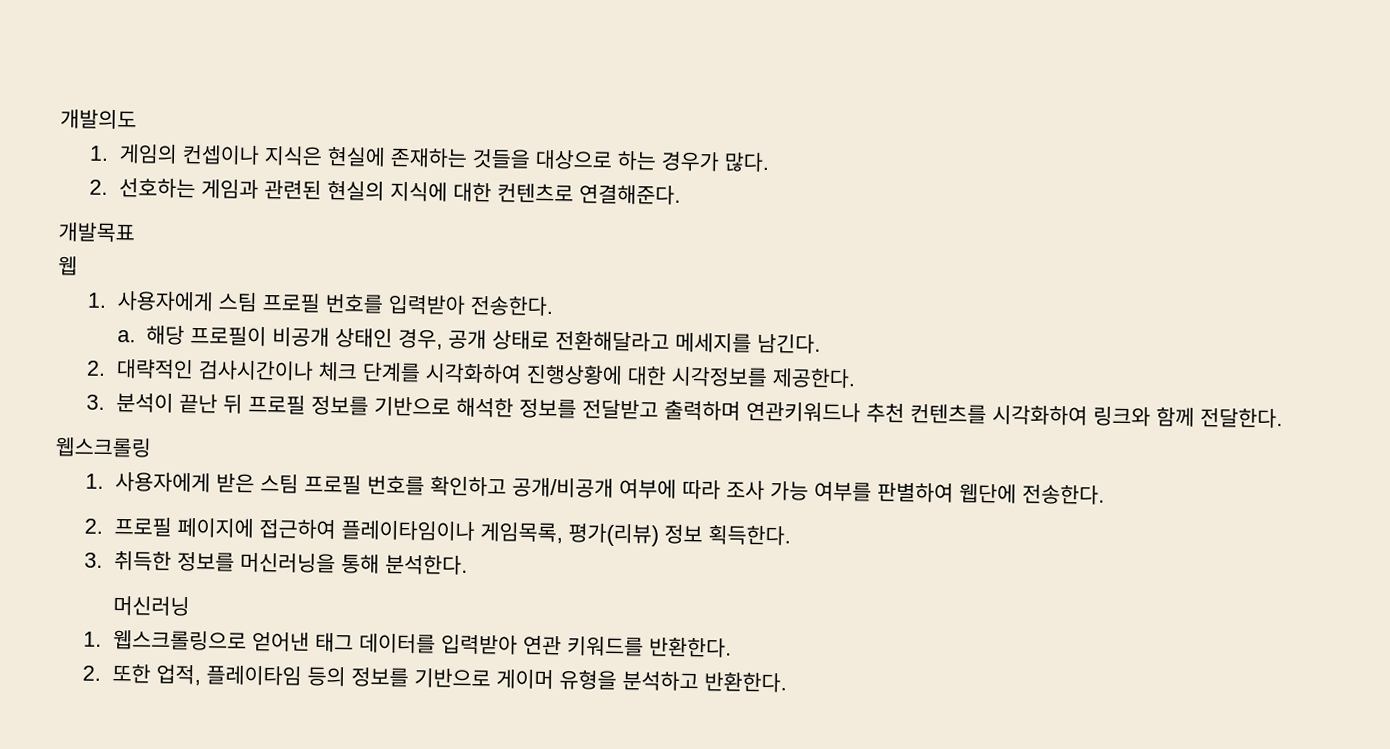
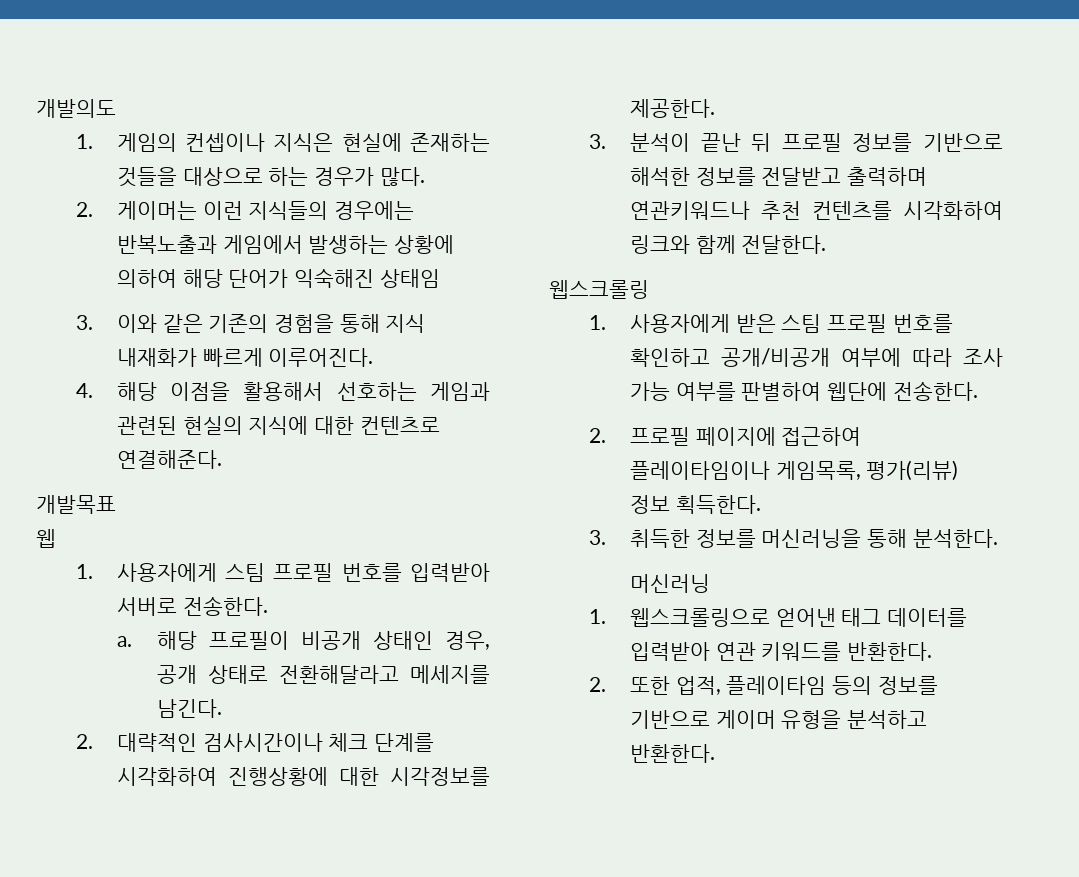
- 2. 선호하는 게임과 관련된 현실의 지식에 대한 컨텐츠로 연결해준다.
+ 2. 게이머는 이런 지식들의 경우에는 반복노출과 게임에서 발생하는 상황에 의하여 해당 단어가 익숙해진 상태임
+ 3. 이와 같은 기존의 경험을 통해 지식 내재화가 빠르게 이루어진다.
+ 4. 해당 이점을 활용해서 선호하는 게임과 관련된 현실의 지식에 대한 컨텐츠로 연결해준다.
- 1. 사용자에게 스팀 프로필 번호를 입력받아 전송한다.
+ 1. 사용자에게 스팀 프로필 번호를 입력받아 서버로 전송한다.

